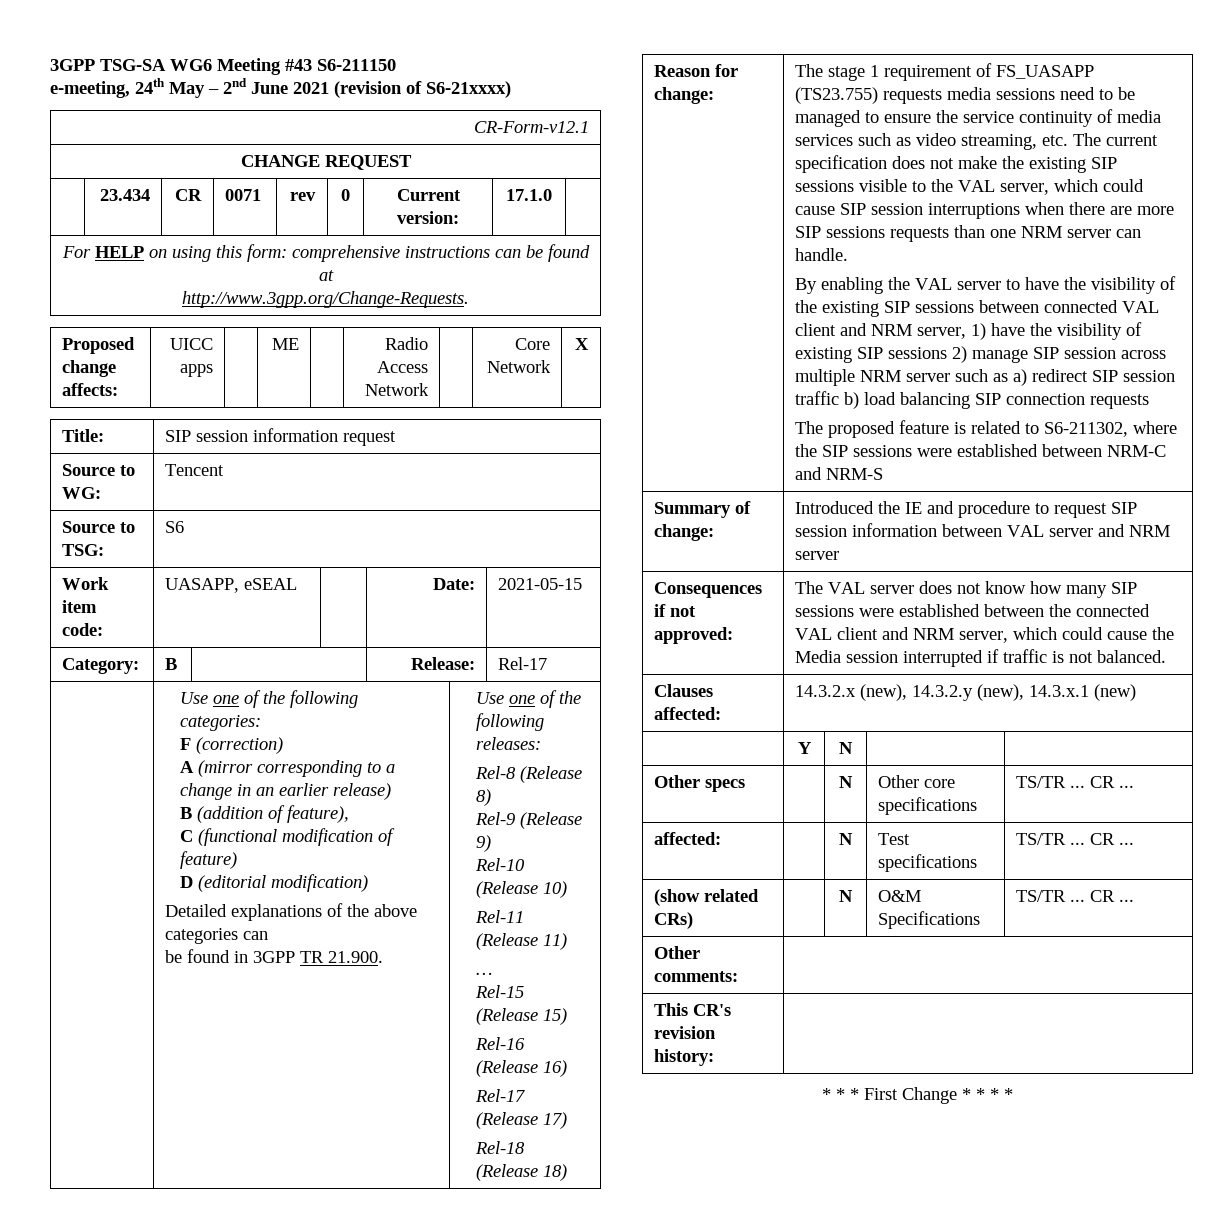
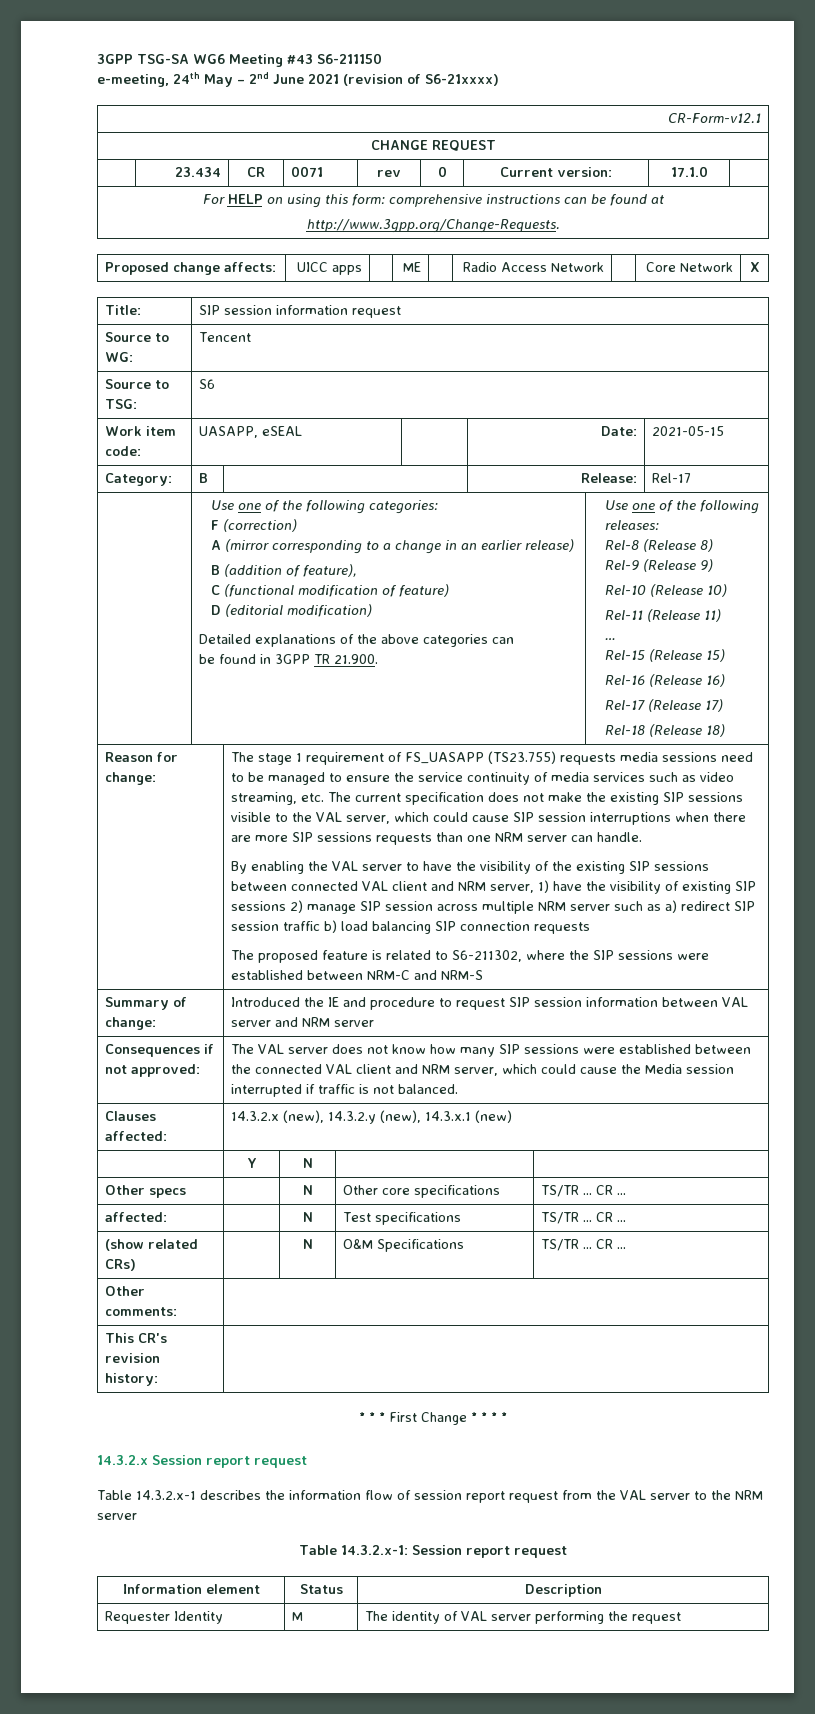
+ 14.3.2.x Session report request
+ Table 14.3.2.x-1 describes the information flow of session report request from the VAL server to the NRM server
+ Table 14.3.2.x-1: Session report request
+ Information element | Status | Description
+ Requester Identity | M | The identity of VAL server performing the request

